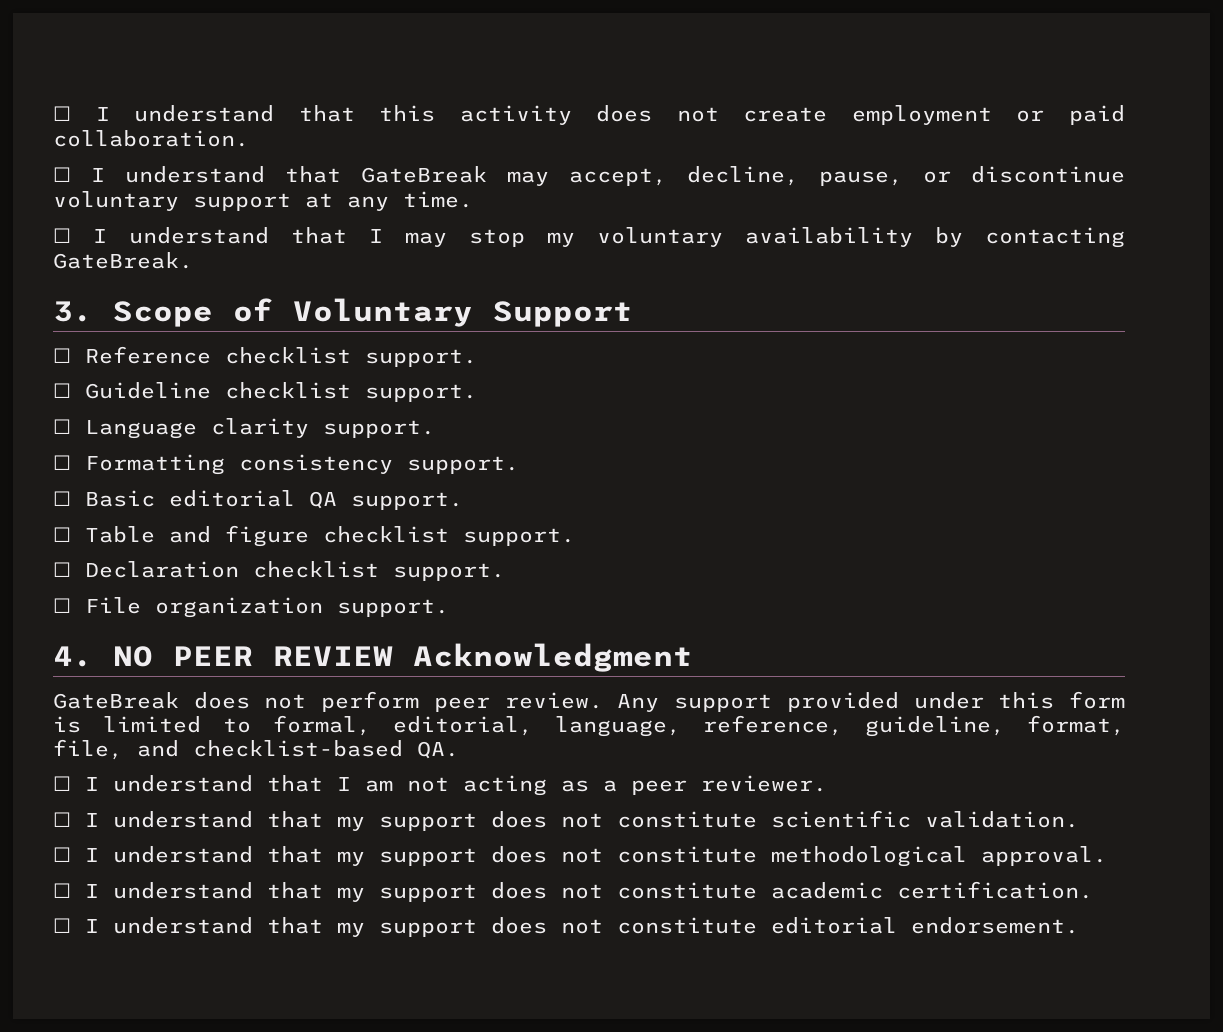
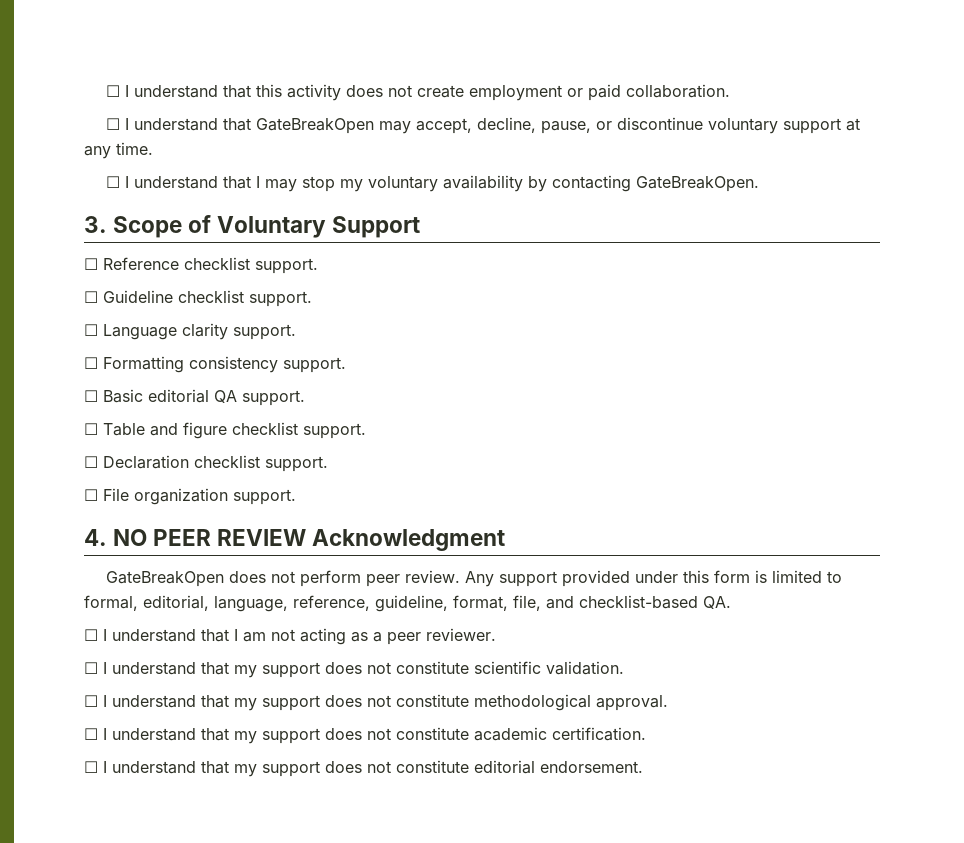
- ☐ I understand that GateBreak may accept, decline, pause, or discontinue voluntary support at any time.
+ ☐ I understand that GateBreakOpen may accept, decline, pause, or discontinue voluntary support at any time.
- ☐ I understand that I may stop my voluntary availability by contacting GateBreak.
+ ☐ I understand that I may stop my voluntary availability by contacting GateBreakOpen.
- GateBreak does not perform peer review.
+ GateBreakOpen does not perform peer review.

